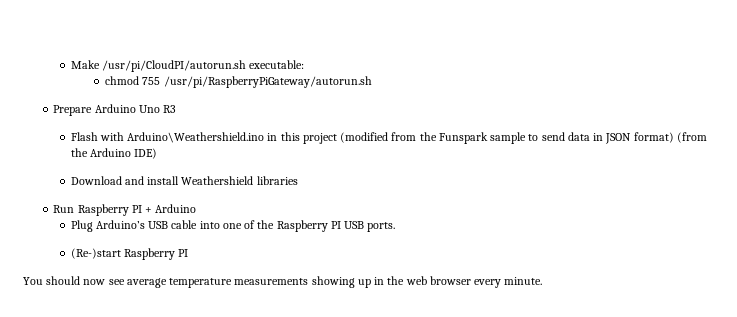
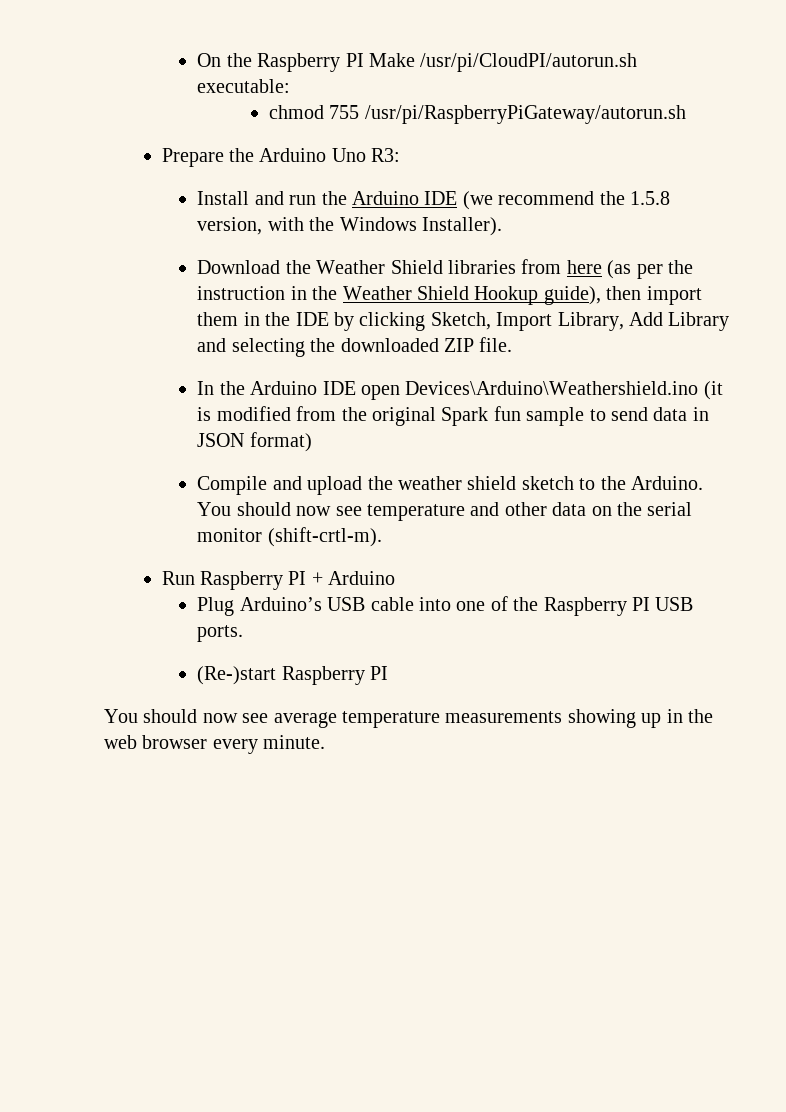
- Make /usr/pi/CloudPI/autorun.sh executable:
+ On the Raspberry PI Make /usr/pi/CloudPI/autorun.sh executable:
- Prepare Arduino Uno R3
- Flash with Arduino\Weathershield.ino in this project (modified from the Funspark sample to send data in JSON format) (from the Arduino IDE)
- Download and install Weathershield libraries
+ Prepare the Arduino Uno R3:
+ Install and run the Arduino IDE (we recommend the 1.5.8 version, with the Windows Installer).
+ Download the Weather Shield libraries from here (as per the instruction in the Weather Shield Hookup guide), then import them in the IDE by clicking Sketch, Import Library, Add Library and selecting the downloaded ZIP file.
+ In the Arduino IDE open Devices\Arduino\Weathershield.ino (it is modified from the original Spark fun sample to send data in JSON format)
+ Compile and upload the weather shield sketch to the Arduino. You should now see temperature and other data on the serial monitor (shift-crtl-m).

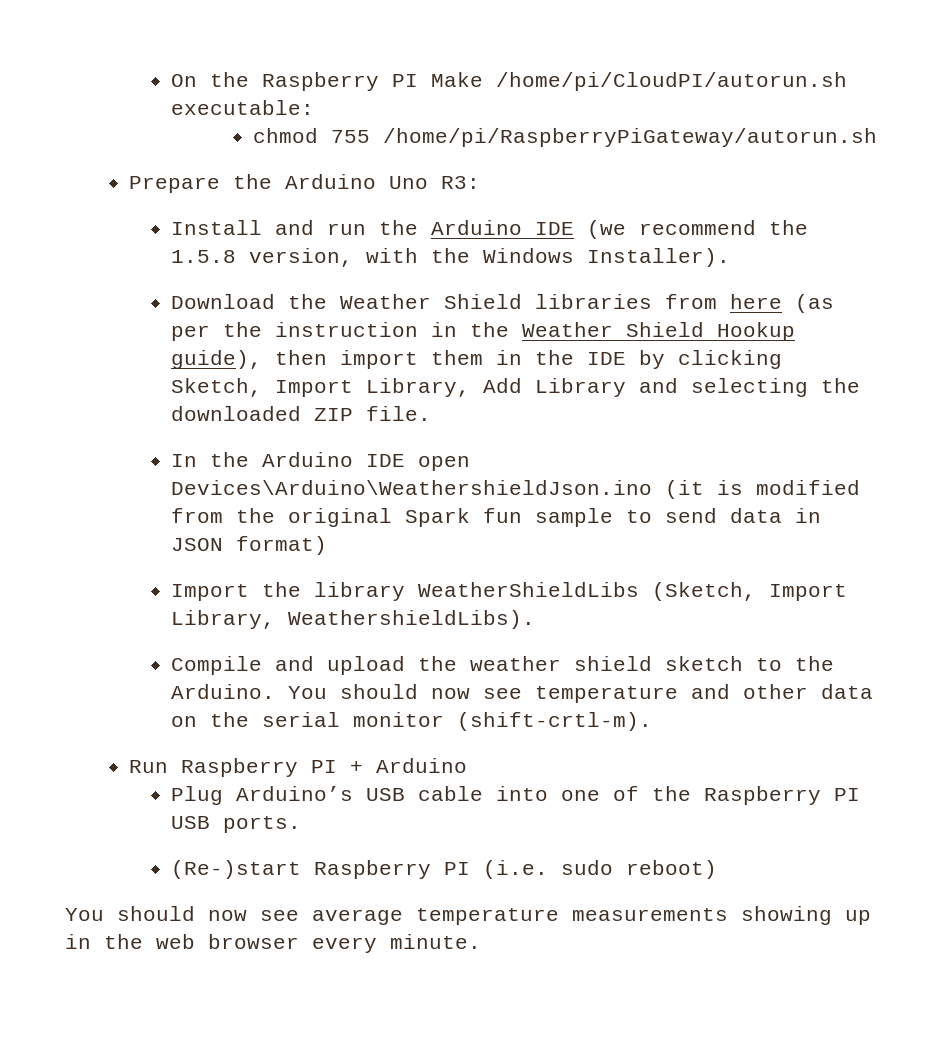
- On the Raspberry PI Make /usr/pi/CloudPI/autorun.sh executable:
+ On the Raspberry PI Make /home/pi/CloudPI/autorun.sh executable:
- chmod 755 /usr/pi/RaspberryPiGateway/autorun.sh
+ chmod 755 /home/pi/RaspberryPiGateway/autorun.sh
- In the Arduino IDE open Devices\Arduino\Weathershield.ino (it is modified from the original Spark fun sample to send data in JSON format)
+ In the Arduino IDE open Devices\Arduino\WeathershieldJson.ino (it is modified from the original Spark fun sample to send data in JSON format)
+ Import the library WeatherShieldLibs (Sketch, Import Library, WeathershieldLibs).
- (Re-)start Raspberry PI
+ (Re-)start Raspberry PI (i.e. sudo reboot)

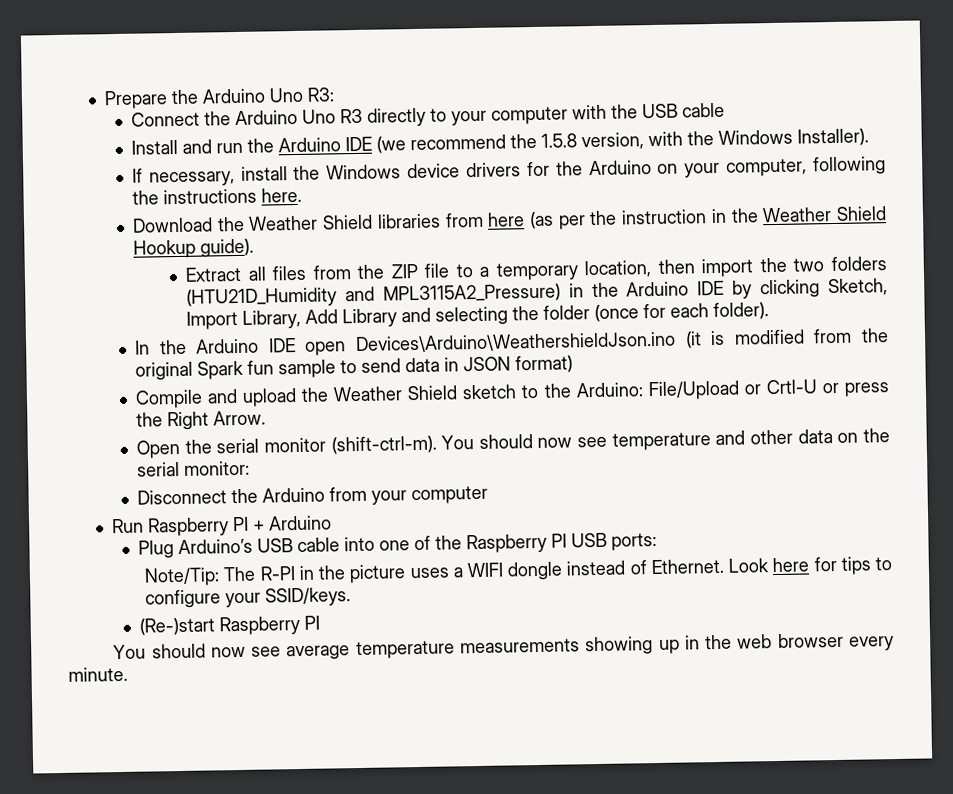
- On the Raspberry PI Make /home/pi/CloudPI/autorun.sh executable:
- chmod 755 /home/pi/RaspberryPiGateway/autorun.sh
+ Connect the Arduino Uno R3 directly to your computer with the USB cable
+ If necessary, install the Windows device drivers for the Arduino on your computer, following the instructions here.
- Download the Weather Shield libraries from here (as per the instruction in the Weather Shield Hookup guide), then import them in the IDE by clicking Sketch, Import Library, Add Library and selecting the downloaded ZIP file.
+ Download the Weather Shield libraries from here (as per the instruction in the Weather Shield Hookup guide).
+ Extract all files from the ZIP file to a temporary location, then import the two folders (HTU21D_Humidity and MPL3115A2_Pressure) in the Arduino IDE by clicking Sketch, Import Library, Add Library and selecting the folder (once for each folder).
- Import the library WeatherShieldLibs (Sketch, Import Library, WeathershieldLibs).
- Compile and upload the weather shield sketch to the Arduino.
+ Compile and upload the Weather Shield sketch to the Arduino: File/Upload or Crtl-U or press the Right Arrow.
+ Open the serial monitor (shift-ctrl-m).
- You should now see temperature and other data on the serial monitor (shift-crtl-m).
+ You should now see temperature and other data on the serial monitor:
+ Disconnect the Arduino from your computer
- Plug Arduino’s USB cable into one of the Raspberry PI USB ports.
+ Plug Arduino’s USB cable into one of the Raspberry PI USB ports:
+ Note/Tip: The R-PI in the picture uses a WIFI dongle instead of Ethernet. Look here for tips to configure your SSID/keys.
- (Re-)start Raspberry PI (i.e. sudo reboot)
+ (Re-)start Raspberry PI

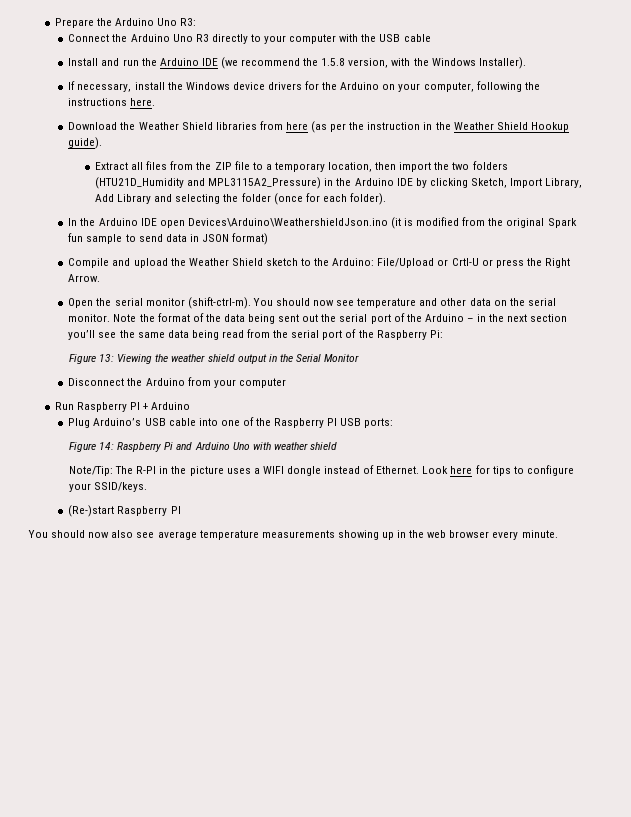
- You should now see temperature and other data on the serial monitor:
+ You should now see temperature and other data on the serial monitor. Note the format of the data being sent out the serial port of the Arduino – in the next section you’ll see the same data being read from the serial port of the Raspberry Pi:
+ Figure 13: Viewing the weather shield output in the Serial Monitor
+ Figure 14: Raspberry Pi and Arduino Uno with weather shield
- You should now see average temperature measurements showing up in the web browser every minute.
+ You should now also see average temperature measurements showing up in the web browser every minute.

